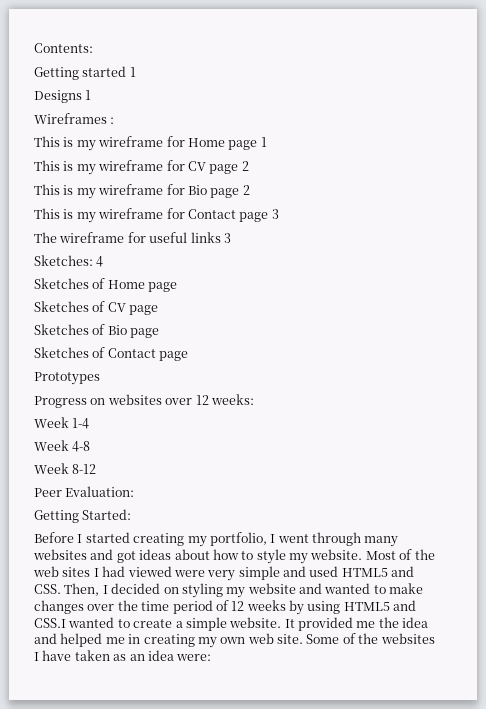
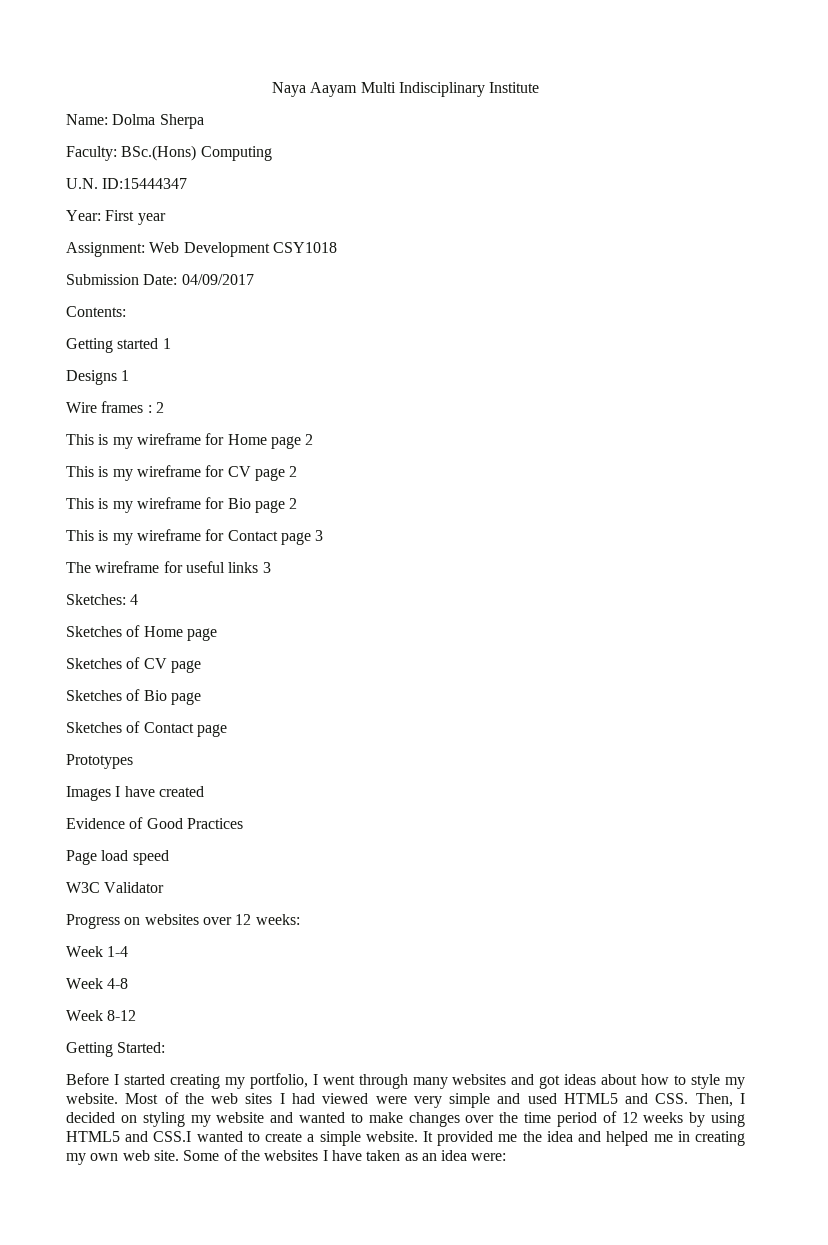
+ Naya Aayam Multi Indisciplinary Institute
+ Name: Dolma Sherpa
+ Faculty: BSc.(Hons) Computing
+ U.N. ID:15444347
+ Year: First year
+ Assignment: Web Development CSY1018
+ Submission Date: 04/09/2017
- Wireframes :
+ Wire frames : 2
- This is my wireframe for Home page 1
+ This is my wireframe for Home page 2
+ Images I have created
+ Evidence of Good Practices
+ Page load speed
+ W3C Validator
- Peer Evaluation:

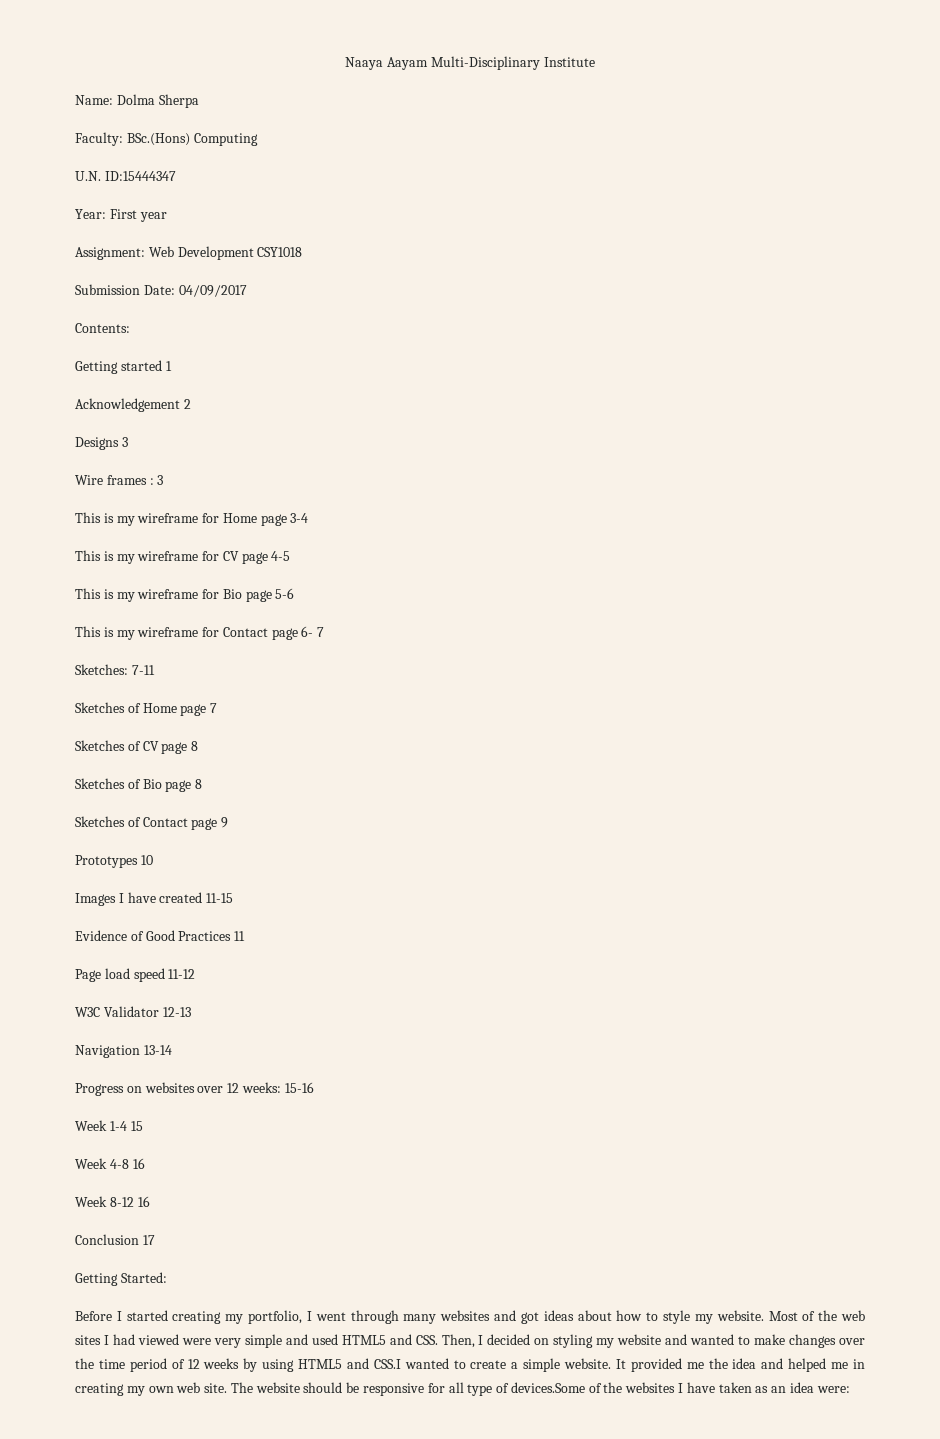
- Naya Aayam Multi Indisciplinary Institute
+ Naaya Aayam Multi-Disciplinary Institute
+ Acknowledgement 2
- Designs 1
+ Designs 3
- Wire frames : 2
+ Wire frames : 3
- This is my wireframe for Home page 2
+ This is my wireframe for Home page 3-4
- This is my wireframe for CV page 2
+ This is my wireframe for CV page 4-5
- This is my wireframe for Bio page 2
+ This is my wireframe for Bio page 5-6
- This is my wireframe for Contact page 3
- The wireframe for useful links 3
+ This is my wireframe for Contact page 6- 7
- Sketches: 4
+ Sketches: 7-11
- Sketches of Home page
+ Sketches of Home page 7
- Sketches of CV page
+ Sketches of CV page 8
- Sketches of Bio page
+ Sketches of Bio page 8
- Sketches of Contact page
+ Sketches of Contact page 9
- Prototypes
+ Prototypes 10
- Images I have created
+ Images I have created 11-15
- Evidence of Good Practices
+ Evidence of Good Practices 11
- Page load speed
+ Page load speed 11-12
- W3C Validator
+ W3C Validator 12-13
+ Navigation 13-14
- Progress on websites over 12 weeks:
+ Progress on websites over 12 weeks: 15-16
- Week 1-4
+ Week 1-4 15
- Week 4-8
+ Week 4-8 16
- Week 8-12
+ Week 8-12 16
+ Conclusion 17
- Some of the websites I have taken as an idea were:
+ The website should be responsive for all type of devices.Some of the websites I have taken as an idea were:

